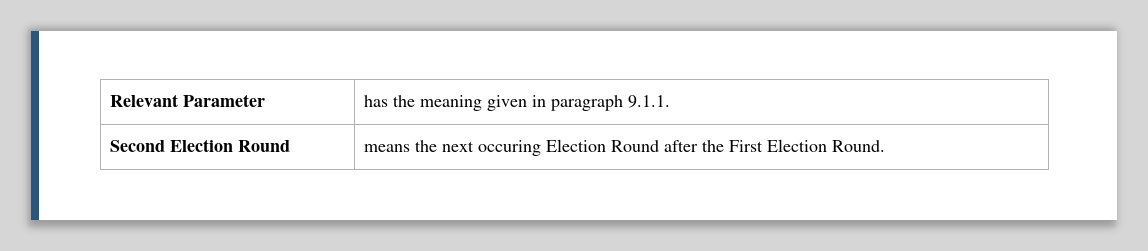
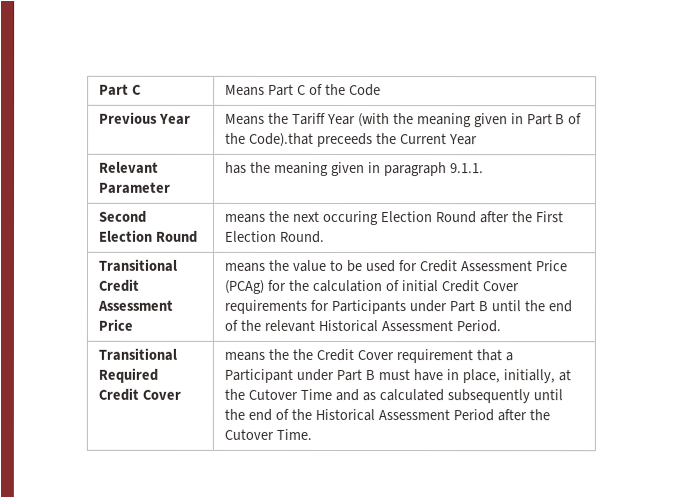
+ Part C | Means Part C of the Code
+ Previous Year | Means the Tariff Year (with the meaning given in Part B of the Code).that preceeds the Current Year
+ Transitional Credit Assessment Price | means the value to be used for Credit Assessment Price (PCAg) for the calculation of initial Credit Cover requirements for Participants under Part B until the end of the relevant Historical Assessment Period.
+ Transitional Required Credit Cover | means the the Credit Cover requirement that a Participant under Part B must have in place, initially, at the Cutover Time and as calculated subsequently until the end of the Historical Assessment Period after the Cutover Time.

